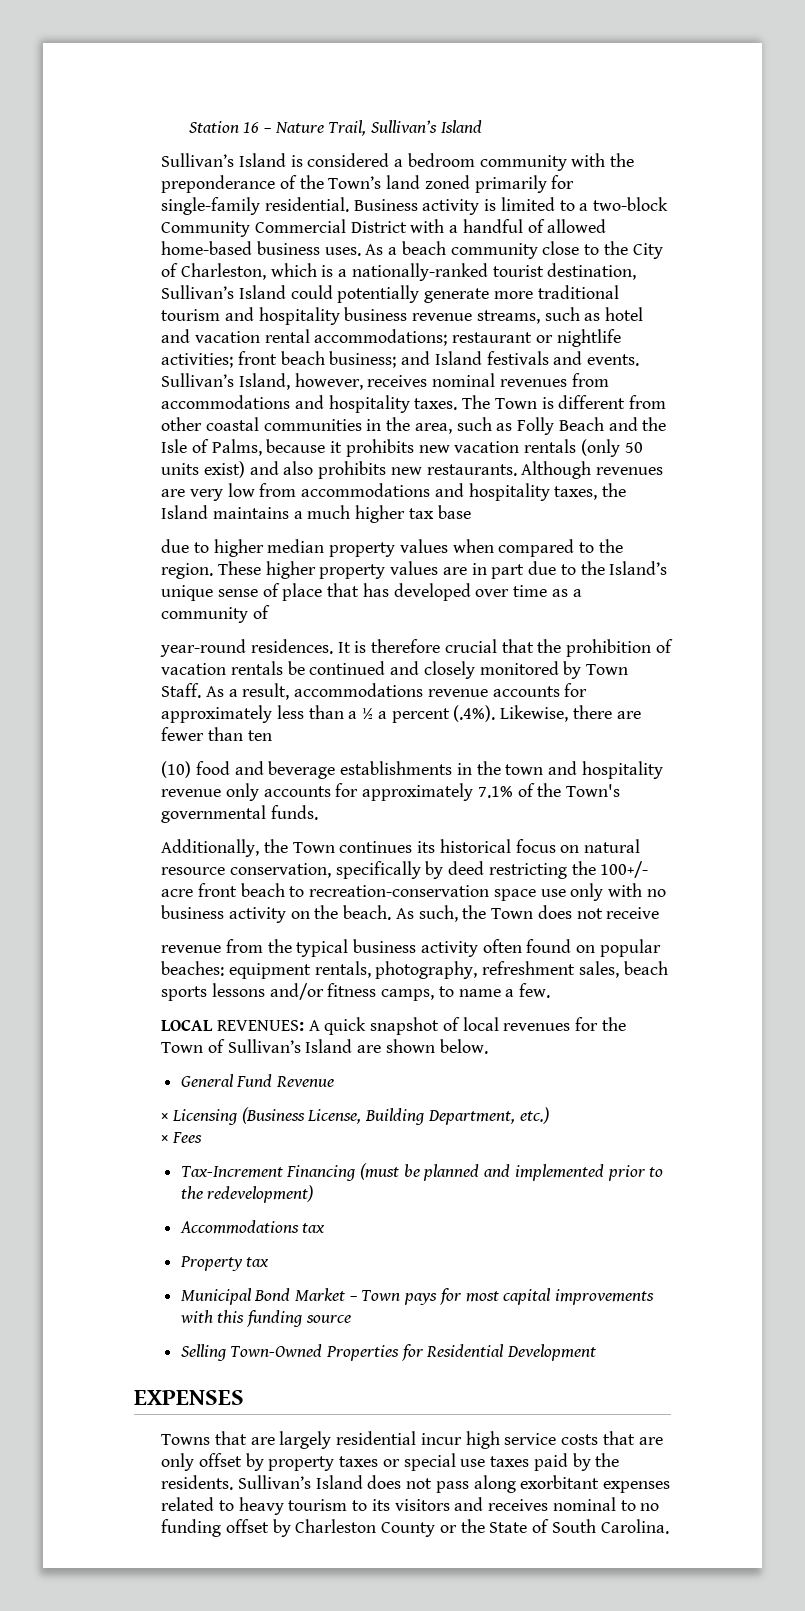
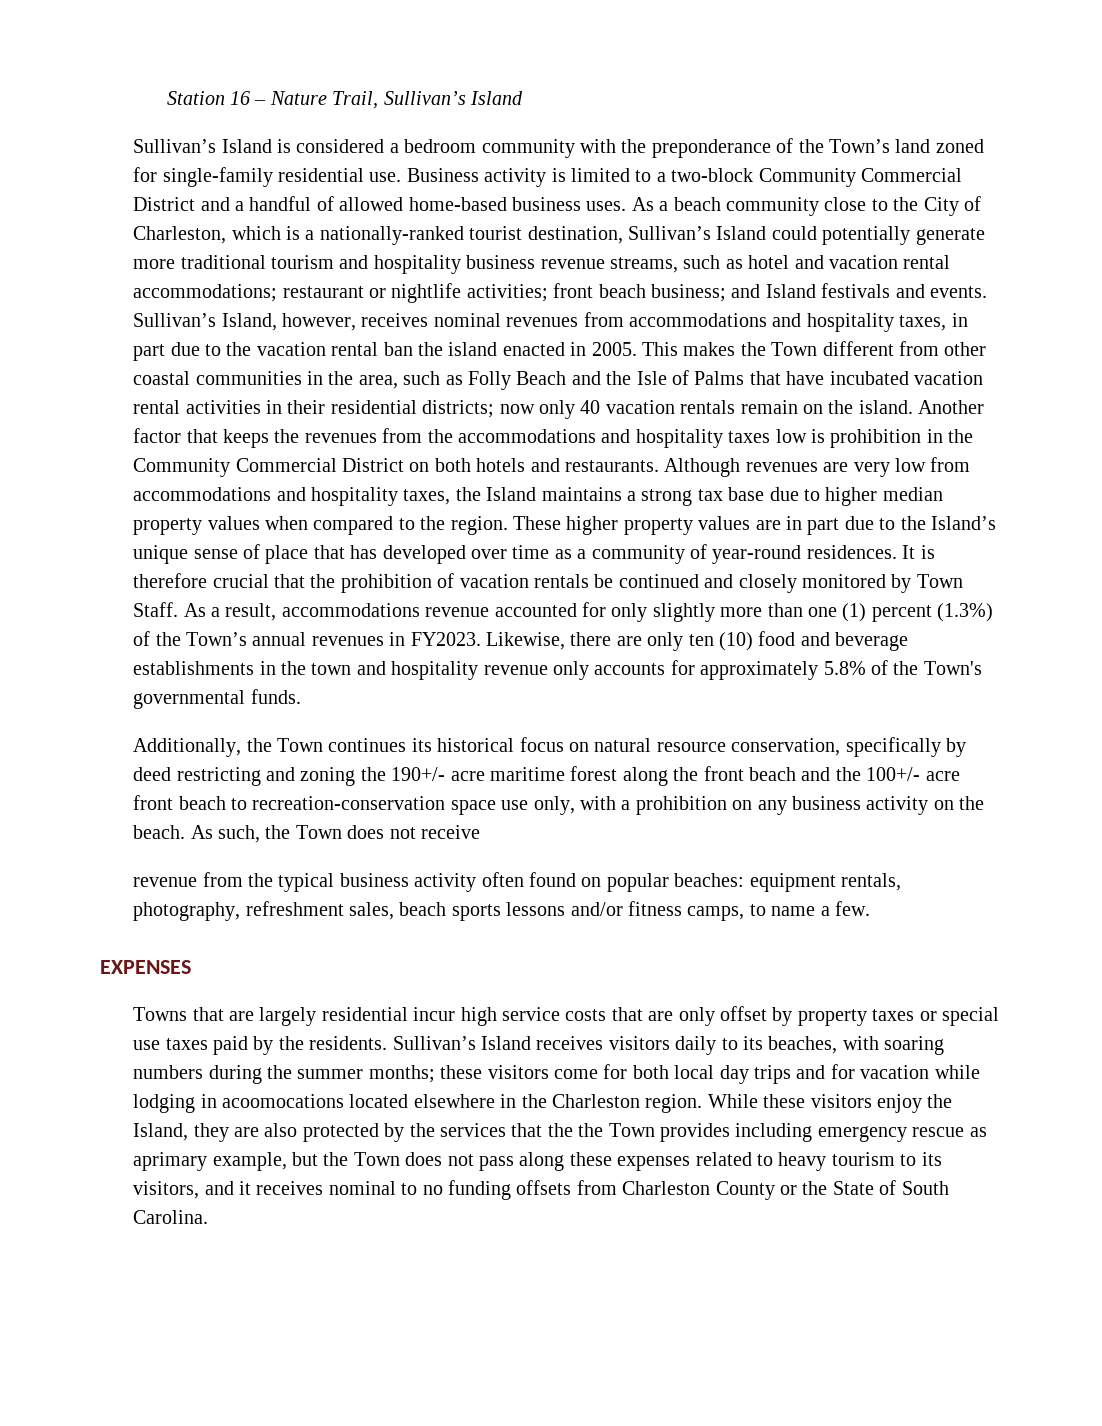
- Sullivan’s Island is considered a bedroom community with the preponderance of the Town’s land zoned primarily for single-family residential.
+ Sullivan’s Island is considered a bedroom community with the preponderance of the Town’s land zoned for single-family residential use.
- Business activity is limited to a two-block Community Commercial District with a handful of allowed home-based business uses.
+ Business activity is limited to a two-block Community Commercial District and a handful of allowed home-based business uses.
- Sullivan’s Island, however, receives nominal revenues from accommodations and hospitality taxes. The Town is different from other coastal communities in the area, such as Folly Beach and the Isle of Palms, because it prohibits new vacation rentals (only 50 units exist) and also prohibits new restaurants.
+ Sullivan’s Island, however, receives nominal revenues from accommodations and hospitality taxes, in part due to the vacation rental ban the island enacted in 2005. This makes the Town different from other coastal communities in the area, such as Folly Beach and the Isle of Palms that have incubated vacation rental activities in their residential districts; now only 40 vacation rentals remain on the island. Another factor that keeps the revenues from the accommodations and hospitality taxes low is prohibition in the Community Commercial District on both hotels and restaurants.
- Although revenues are very low from accommodations and hospitality taxes, the Island maintains a much higher tax base
- due to higher median property values when compared to the region.
+ Although revenues are very low from accommodations and hospitality taxes, the Island maintains a strong tax base due to higher median property values when compared to the region.
- These higher property values are in part due to the Island’s unique sense of place that has developed over time as a community of
- year-round residences.
+ These higher property values are in part due to the Island’s unique sense of place that has developed over time as a community of year-round residences.
- As a result, accommodations revenue accounts for approximately less than a ½ a percent (.4%). Likewise, there are fewer than ten
- (10) food and beverage establishments in the town and hospitality revenue only accounts for approximately 7.1% of the Town's governmental funds.
+ As a result, accommodations revenue accounted for only slightly more than one (1) percent (1.3%) of the Town’s annual revenues in FY2023. Likewise, there are only ten (10) food and beverage establishments in the town and hospitality revenue only accounts for approximately 5.8% of the Town's governmental funds.
- Additionally, the Town continues its historical focus on natural resource conservation, specifically by deed restricting the 100+/- acre front beach to recreation-conservation space use only with no business activity on the beach.
+ Additionally, the Town continues its historical focus on natural resource conservation, specifically by deed restricting and zoning the 190+/- acre maritime forest along the front beach and the 100+/- acre front beach to recreation-conservation space use only, with a prohibition on any business activity on the beach.
- LOCAL REVENUES: A quick snapshot of local revenues for the Town of Sullivan’s Island are shown below.
- General Fund Revenue
- × Licensing (Business License, Building Department, etc.)
- × Fees
- Tax-Increment Financing (must be planned and implemented prior to the redevelopment)
- Accommodations tax
- Property tax
- Municipal Bond Market – Town pays for most capital improvements with this funding source
- Selling Town-Owned Properties for Residential Development
- Sullivan’s Island does not pass along exorbitant expenses related to heavy tourism to its visitors and receives nominal to no funding offset by Charleston County or the State of South Carolina.
+ Sullivan’s Island receives visitors daily to its beaches, with soaring numbers during the summer months; these visitors come for both local day trips and for vacation while lodging in acoomocations located elsewhere in the Charleston region. While these visitors enjoy the Island, they are also protected by the services that the the Town provides including emergency rescue as aprimary example, but the Town does not pass along these expenses related to heavy tourism to its visitors, and it receives nominal to no funding offsets from Charleston County or the State of South Carolina.

